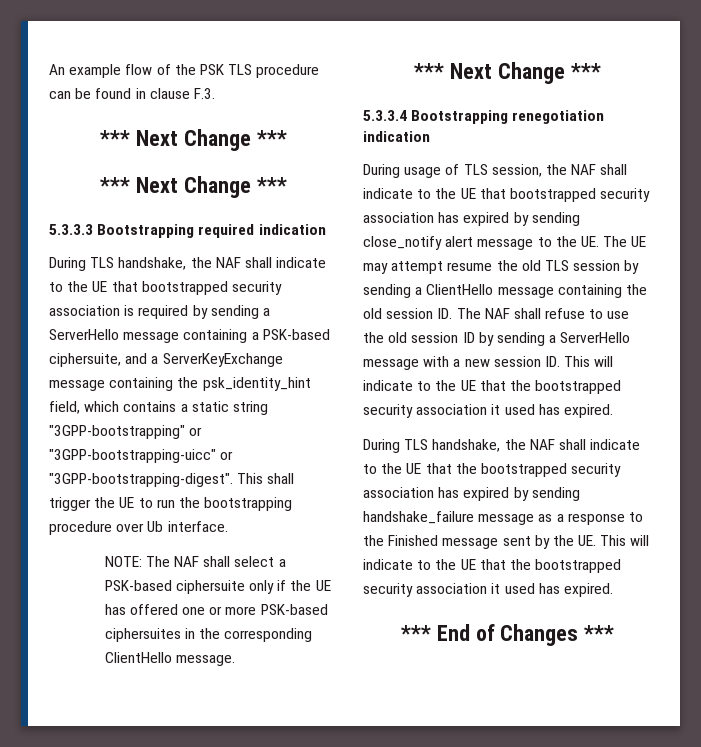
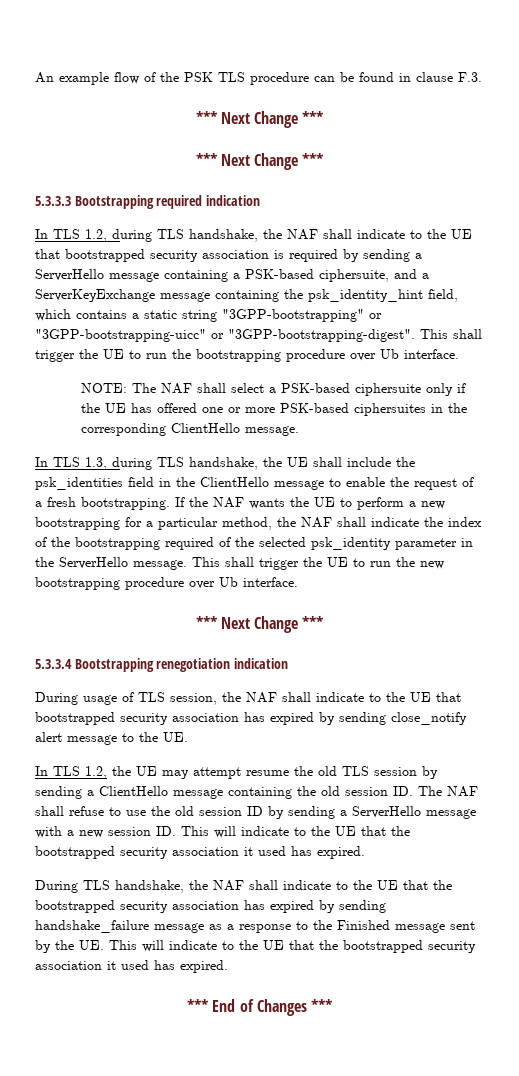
- During TLS handshake, the NAF shall indicate to the UE that bootstrapped security association is required by sending a ServerHello message containing a PSK-based ciphersuite, and a ServerKeyExchange message containing the psk_identity_hint field, which contains a static string "3GPP-bootstrapping" or "3GPP-bootstrapping-uicc" or "3GPP-bootstrapping-digest".
+ In TLS 1.2, during TLS handshake, the NAF shall indicate to the UE that bootstrapped security association is required by sending a ServerHello message containing a PSK-based ciphersuite, and a ServerKeyExchange message containing the psk_identity_hint field, which contains a static string "3GPP-bootstrapping" or "3GPP-bootstrapping-uicc" or "3GPP-bootstrapping-digest".
+ In TLS 1.3, during TLS handshake, the UE shall include the psk_identities field in the ClientHello message to enable the request of a fresh bootstrapping. If the NAF wants the UE to perform a new bootstrapping for a particular method, the NAF shall indicate the index of the bootstrapping required of the selected psk_identity parameter in the ServerHello message. This shall trigger the UE to run the new bootstrapping procedure over Ub interface.
- During usage of TLS session, the NAF shall indicate to the UE that bootstrapped security association has expired by sending close_notify alert message to the UE. The UE may attempt resume the old TLS session by sending a ClientHello message containing the old session ID. The NAF shall refuse to use the old session ID by sending a ServerHello message with a new session ID. This will indicate to the UE that the bootstrapped security association it used has expired.
+ During usage of TLS session, the NAF shall indicate to the UE that bootstrapped security association has expired by sending close_notify alert message to the UE.
+ In TLS 1.2, the UE may attempt resume the old TLS session by sending a ClientHello message containing the old session ID. The NAF shall refuse to use the old session ID by sending a ServerHello message with a new session ID. This will indicate to the UE that the bootstrapped security association it used has expired.

